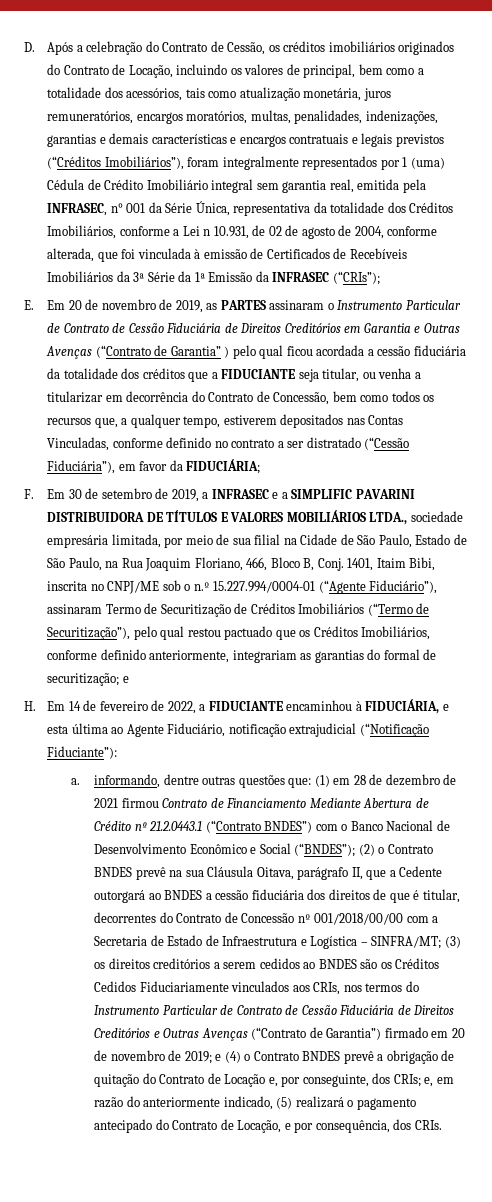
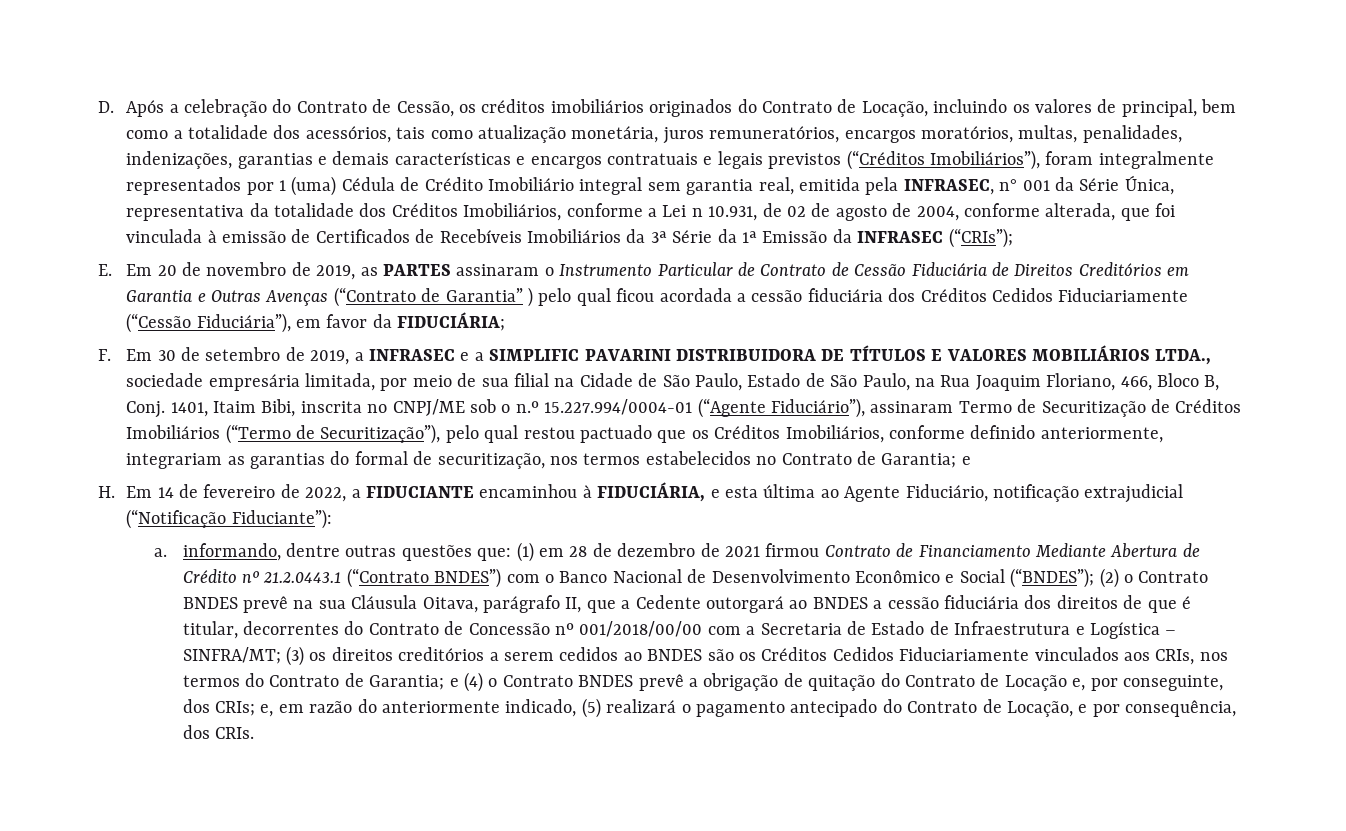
- E. Em 20 de novembro de 2019, as PARTES assinaram o Instrumento Particular de Contrato de Cessão Fiduciária de Direitos Creditórios em Garantia e Outras Avenças (“Contrato de Garantia” ) pelo qual ficou acordada a cessão fiduciária da totalidade dos créditos que a FIDUCIANTE seja titular, ou venha a titularizar em decorrência do Contrato de Concessão, bem como todos os recursos que, a qualquer tempo, estiverem depositados nas Contas Vinculadas, conforme definido no contrato a ser distratado (“Cessão Fiduciária”), em favor da FIDUCIÁRIA;
+ E. Em 20 de novembro de 2019, as PARTES assinaram o Instrumento Particular de Contrato de Cessão Fiduciária de Direitos Creditórios em Garantia e Outras Avenças (“Contrato de Garantia” ) pelo qual ficou acordada a cessão fiduciária dos Créditos Cedidos Fiduciariamente (“Cessão Fiduciária”), em favor da FIDUCIÁRIA;
- 1401, Itaim Bibi, inscrita no CNPJ/ME sob o n.º 15.227.994/0004-01 (“Agente Fiduciário”), assinaram Termo de Securitização de Créditos Imobiliários (“Termo de Securitização”), pelo qual restou pactuado que os Créditos Imobiliários, conforme definido anteriormente, integrariam as garantias do formal de securitização; e
+ 1401, Itaim Bibi, inscrita no CNPJ/ME sob o n.º 15.227.994/0004-01 (“Agente Fiduciário”), assinaram Termo de Securitização de Créditos Imobiliários (“Termo de Securitização”), pelo qual restou pactuado que os Créditos Imobiliários, conforme definido anteriormente, integrariam as garantias do formal de securitização, nos termos estabelecidos no Contrato de Garantia; e
- (3) os direitos creditórios a serem cedidos ao BNDES são os Créditos Cedidos Fiduciariamente vinculados aos CRIs, nos termos do Instrumento Particular de Contrato de Cessão Fiduciária de Direitos Creditórios e Outras Avenças (“Contrato de Garantia”) firmado em 20 de novembro de 2019;
+ (3) os direitos creditórios a serem cedidos ao BNDES são os Créditos Cedidos Fiduciariamente vinculados aos CRIs, nos termos do Contrato de Garantia;

